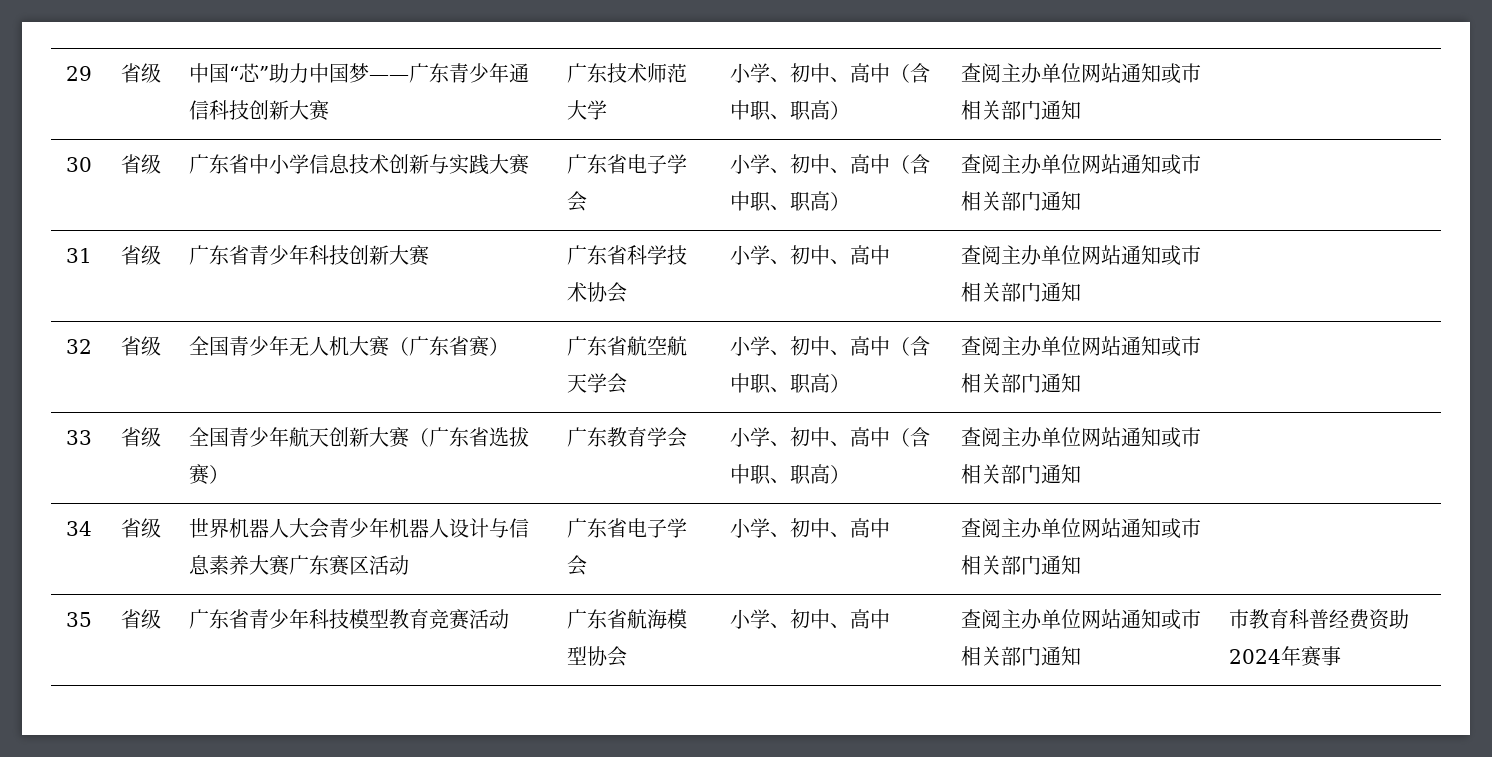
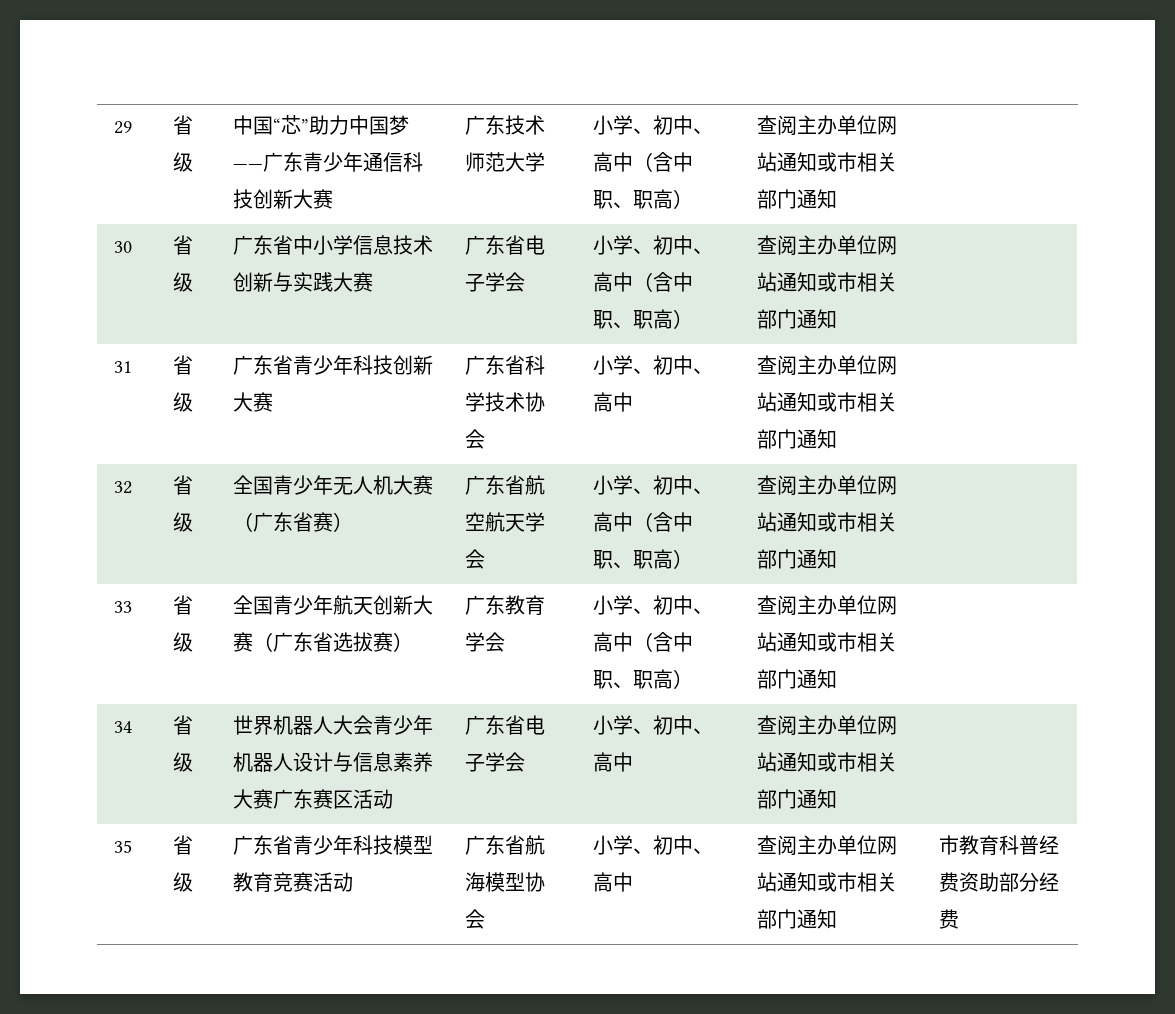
- 35 | 省级 | 广东省青少年科技模型教育竞赛活动 | 广东省航海模型协会 | 小学、初中、高中 | 查阅主办单位网站通知或市相关部门通知 | 市教育科普经费资助2024年赛事
+ 35 | 省级 | 广东省青少年科技模型教育竞赛活动 | 广东省航海模型协会 | 小学、初中、高中 | 查阅主办单位网站通知或市相关部门通知 | 市教育科普经费资助部分经费

